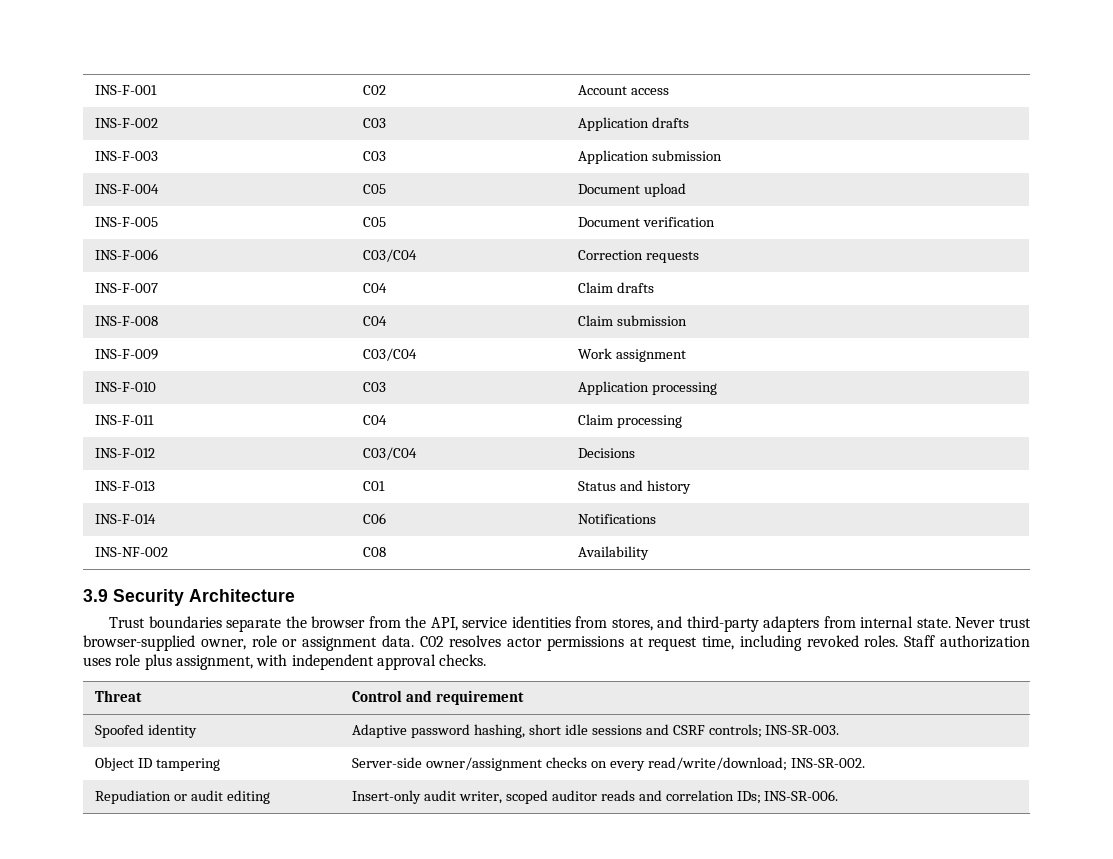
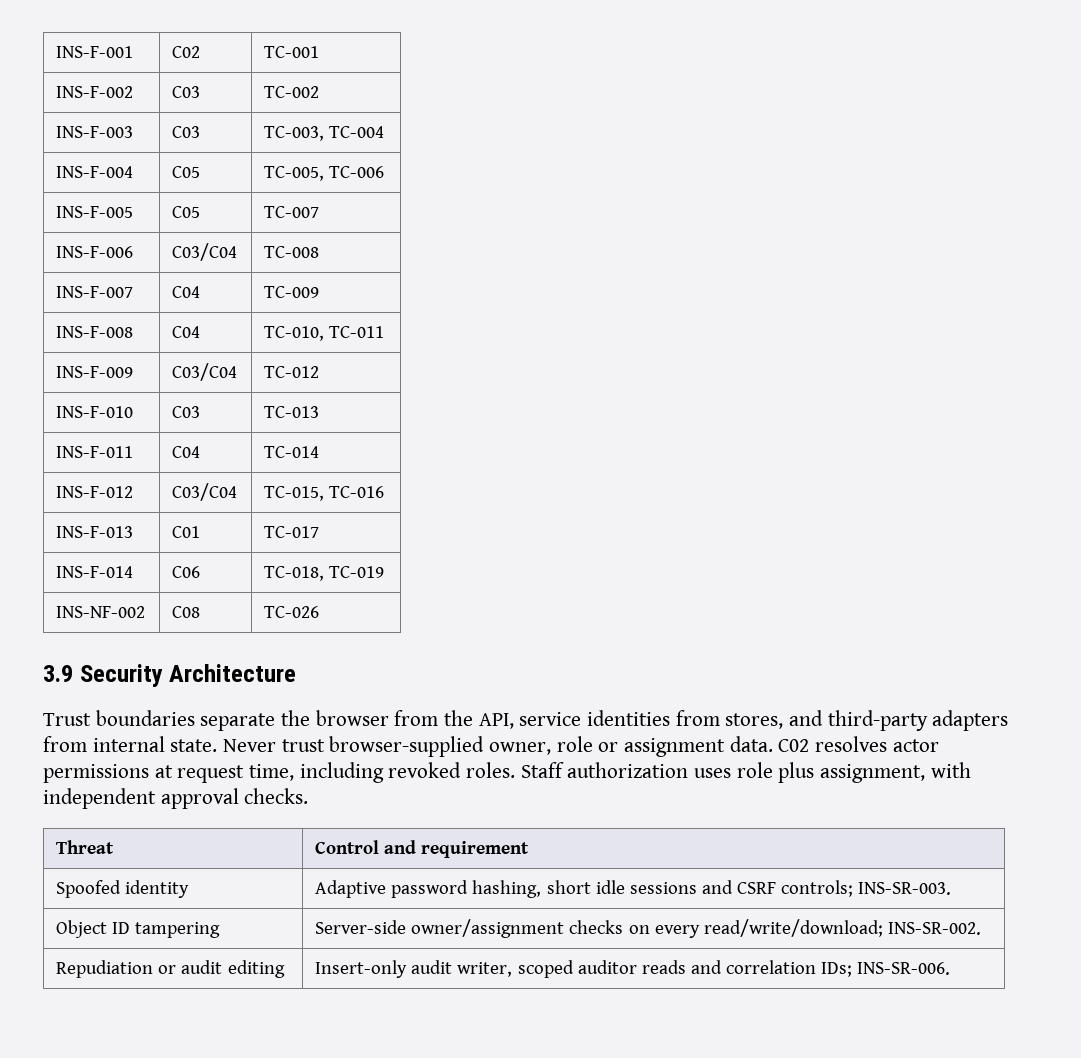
- INS-F-001 | C02 | Account access
+ INS-F-001 | C02 | TC-001
- INS-F-002 | C03 | Application drafts
+ INS-F-002 | C03 | TC-002
- INS-F-003 | C03 | Application submission
+ INS-F-003 | C03 | TC-003, TC-004
- INS-F-004 | C05 | Document upload
+ INS-F-004 | C05 | TC-005, TC-006
- INS-F-005 | C05 | Document verification
+ INS-F-005 | C05 | TC-007
- INS-F-006 | C03/C04 | Correction requests
+ INS-F-006 | C03/C04 | TC-008
- INS-F-007 | C04 | Claim drafts
+ INS-F-007 | C04 | TC-009
- INS-F-008 | C04 | Claim submission
+ INS-F-008 | C04 | TC-010, TC-011
- INS-F-009 | C03/C04 | Work assignment
+ INS-F-009 | C03/C04 | TC-012
- INS-F-010 | C03 | Application processing
+ INS-F-010 | C03 | TC-013
- INS-F-011 | C04 | Claim processing
+ INS-F-011 | C04 | TC-014
- INS-F-012 | C03/C04 | Decisions
+ INS-F-012 | C03/C04 | TC-015, TC-016
- INS-F-013 | C01 | Status and history
+ INS-F-013 | C01 | TC-017
- INS-F-014 | C06 | Notifications
+ INS-F-014 | C06 | TC-018, TC-019
- INS-NF-002 | C08 | Availability
+ INS-NF-002 | C08 | TC-026

